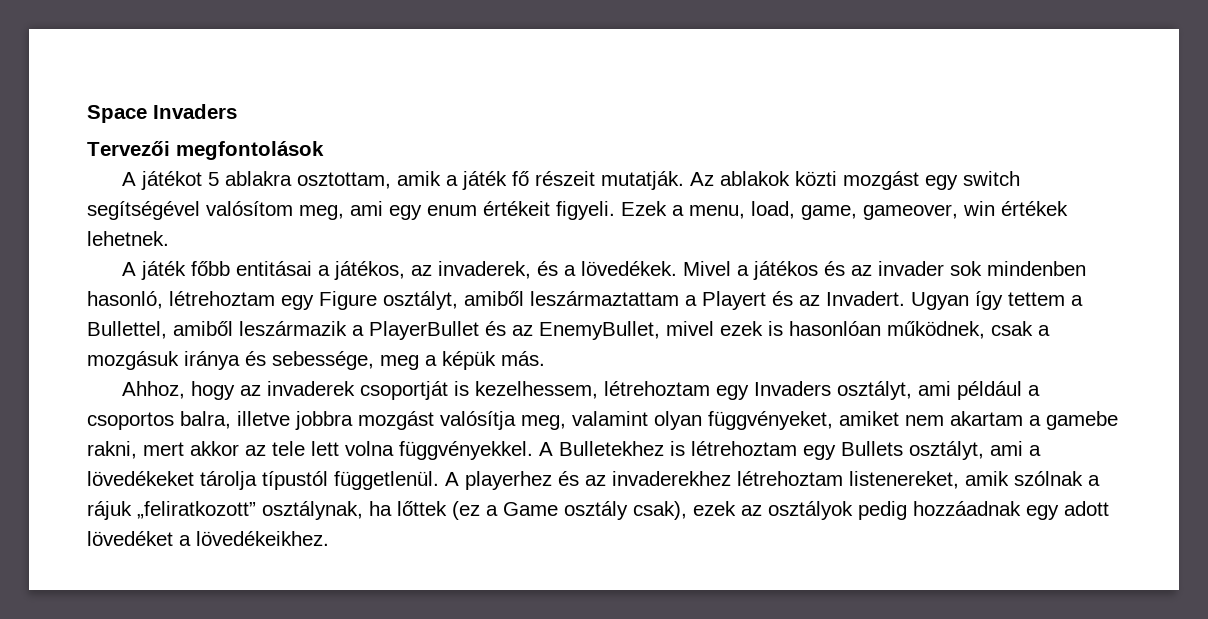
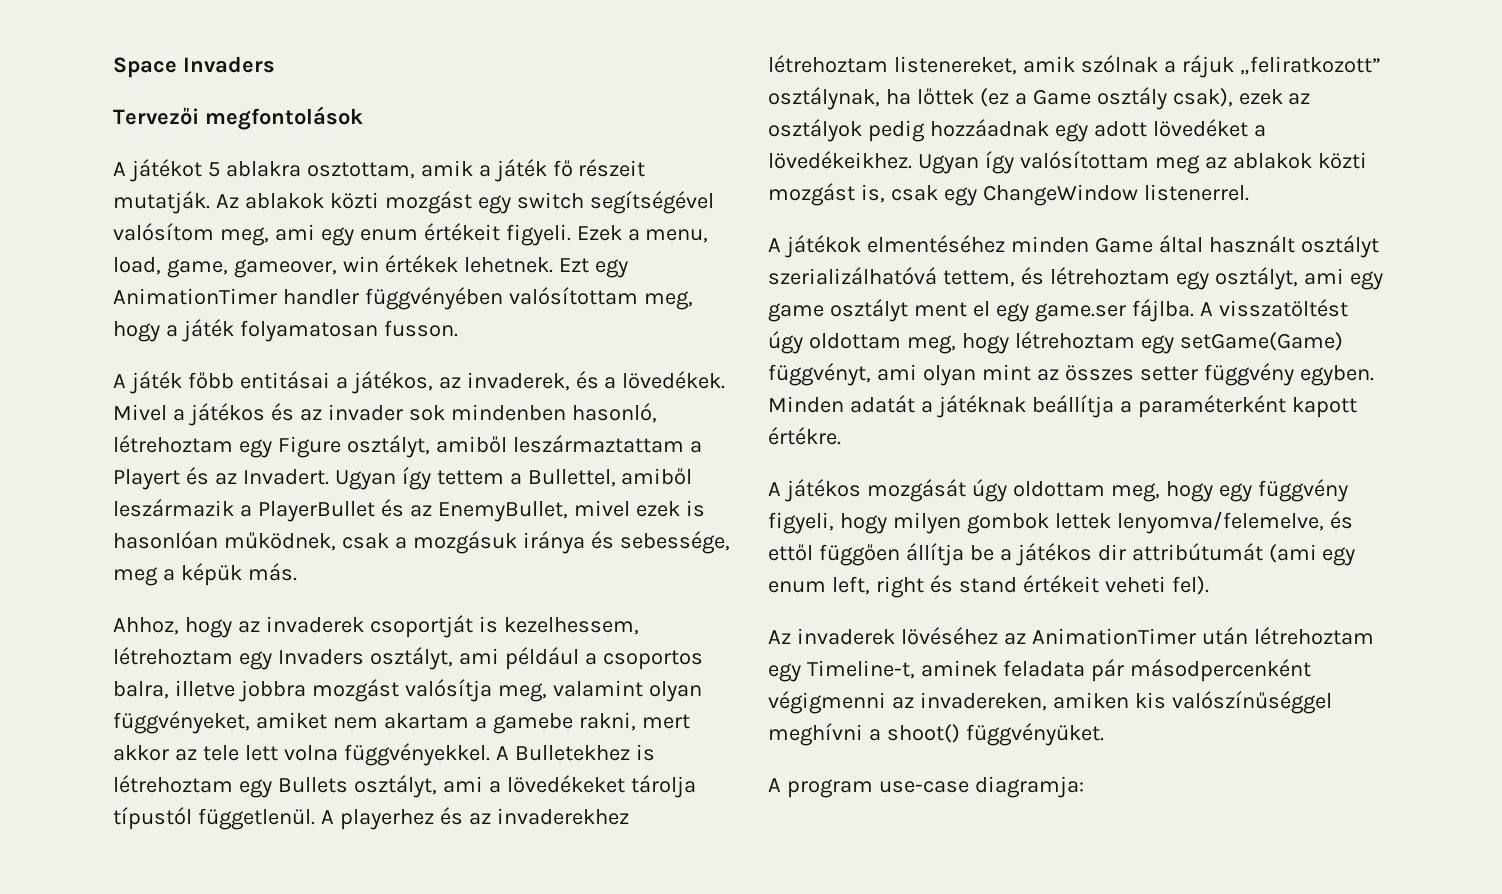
+ Ezt egy AnimationTimer handler függvényében valósítottam meg, hogy a játék folyamatosan fusson.
+ Ugyan így valósítottam meg az ablakok közti mozgást is, csak egy ChangeWindow listenerrel.
+ A játékok elmentéséhez minden Game által használt osztályt szerializálhatóvá tettem, és létrehoztam egy osztályt, ami egy game osztályt ment el egy game.ser fájlba. A visszatöltést úgy oldottam meg, hogy létrehoztam egy setGame(Game) függvényt, ami olyan mint az összes setter függvény egyben. Minden adatát a játéknak beállítja a paraméterként kapott értékre.
+ A játékos mozgását úgy oldottam meg, hogy egy függvény figyeli, hogy milyen gombok lettek lenyomva/felemelve, és ettől függően állítja be a játékos dir attribútumát (ami egy enum left, right és stand értékeit veheti fel).
+ Az invaderek lövéséhez az AnimationTimer után létrehoztam egy Timeline-t, aminek feladata pár másodpercenként végigmenni az invadereken, amiken kis valószínűséggel meghívni a shoot() függvényüket.
+ A program use-case diagramja:

